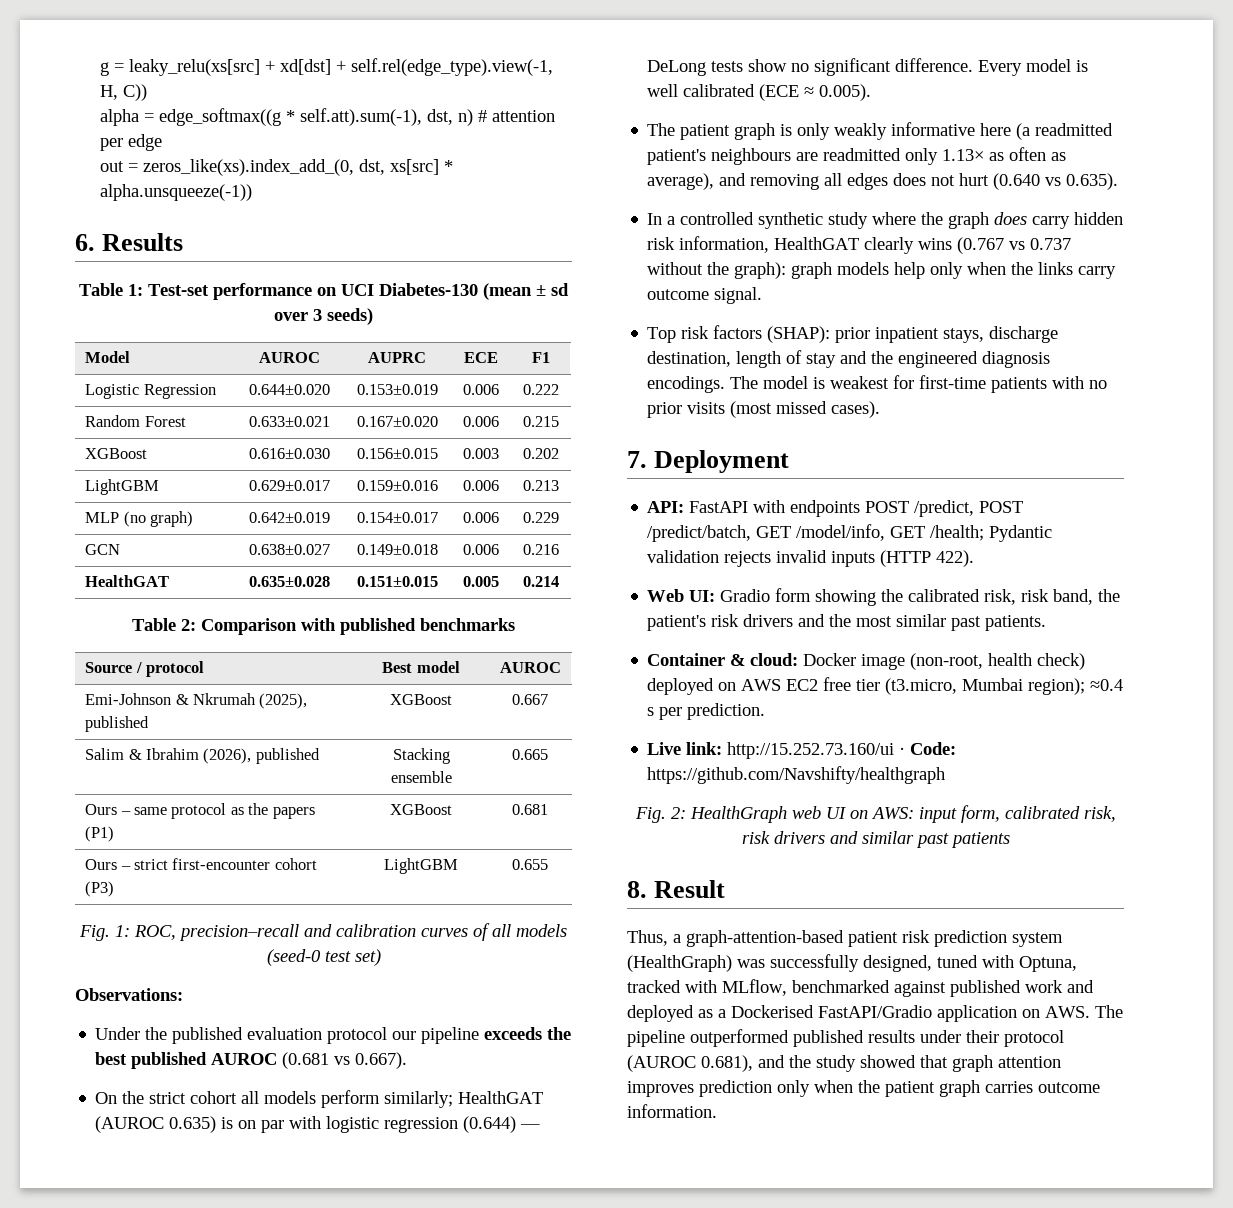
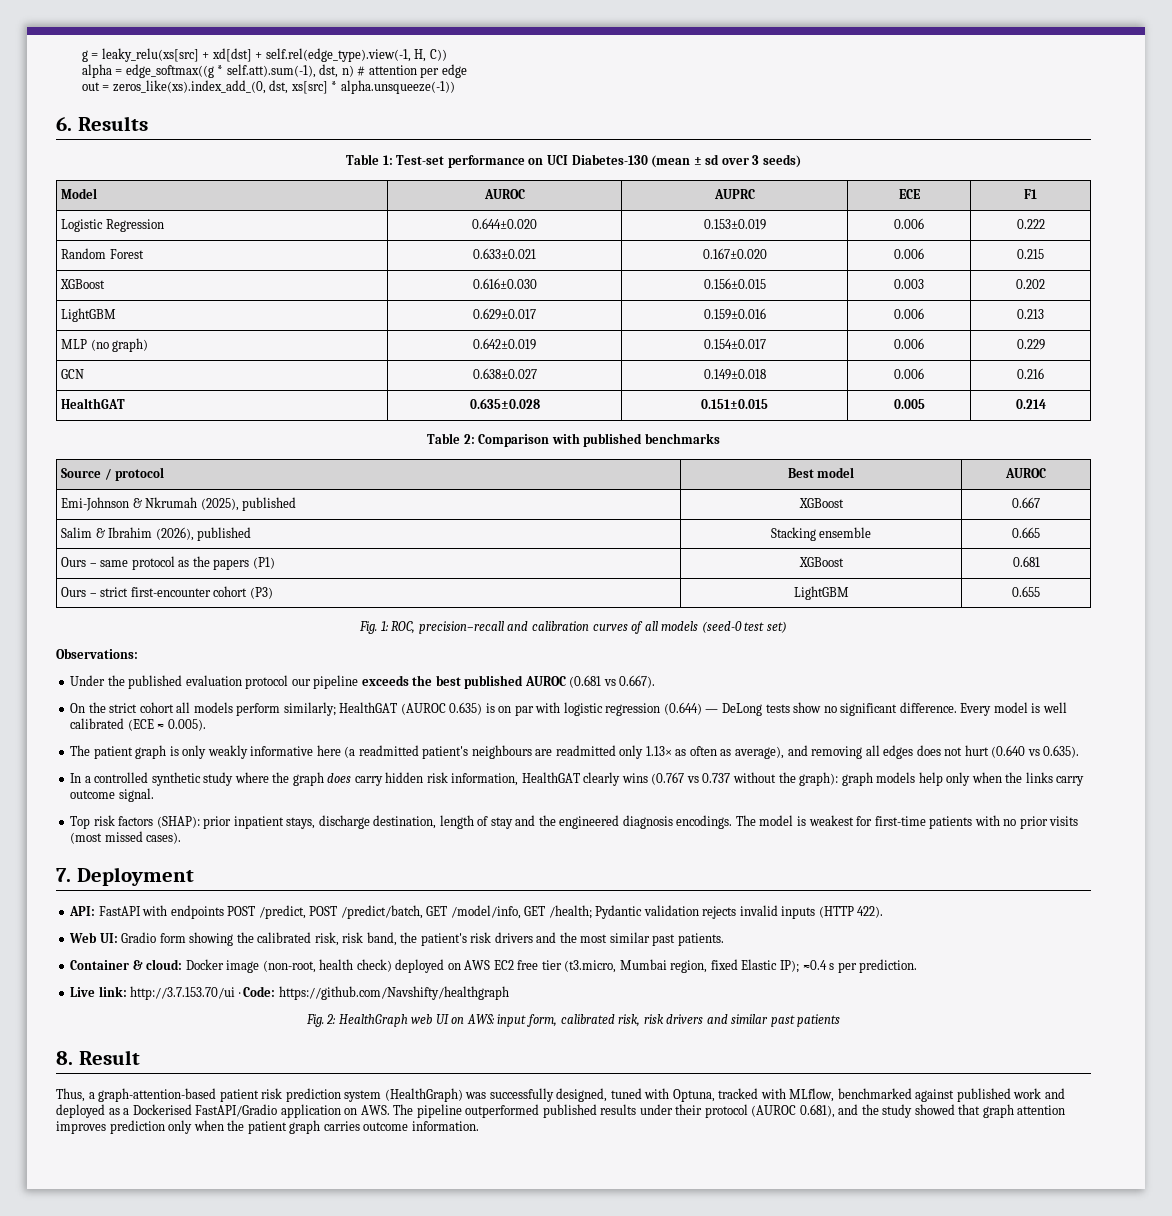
- Container & cloud: Docker image (non-root, health check) deployed on AWS EC2 free tier (t3.micro, Mumbai region); ≈0.4 s per prediction.
+ Container & cloud: Docker image (non-root, health check) deployed on AWS EC2 free tier (t3.micro, Mumbai region, fixed Elastic IP); ≈0.4 s per prediction.
- Live link: http://15.252.73.160/ui · Code: https://github.com/Navshifty/healthgraph
+ Live link: http://3.7.153.70/ui · Code: https://github.com/Navshifty/healthgraph

